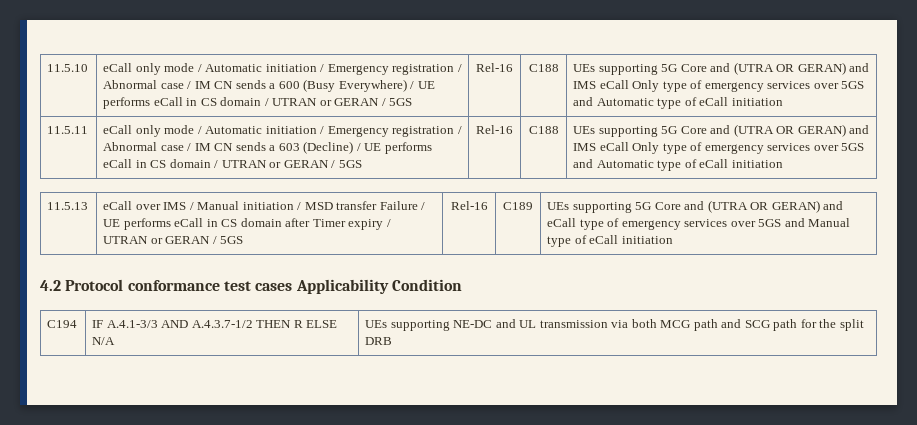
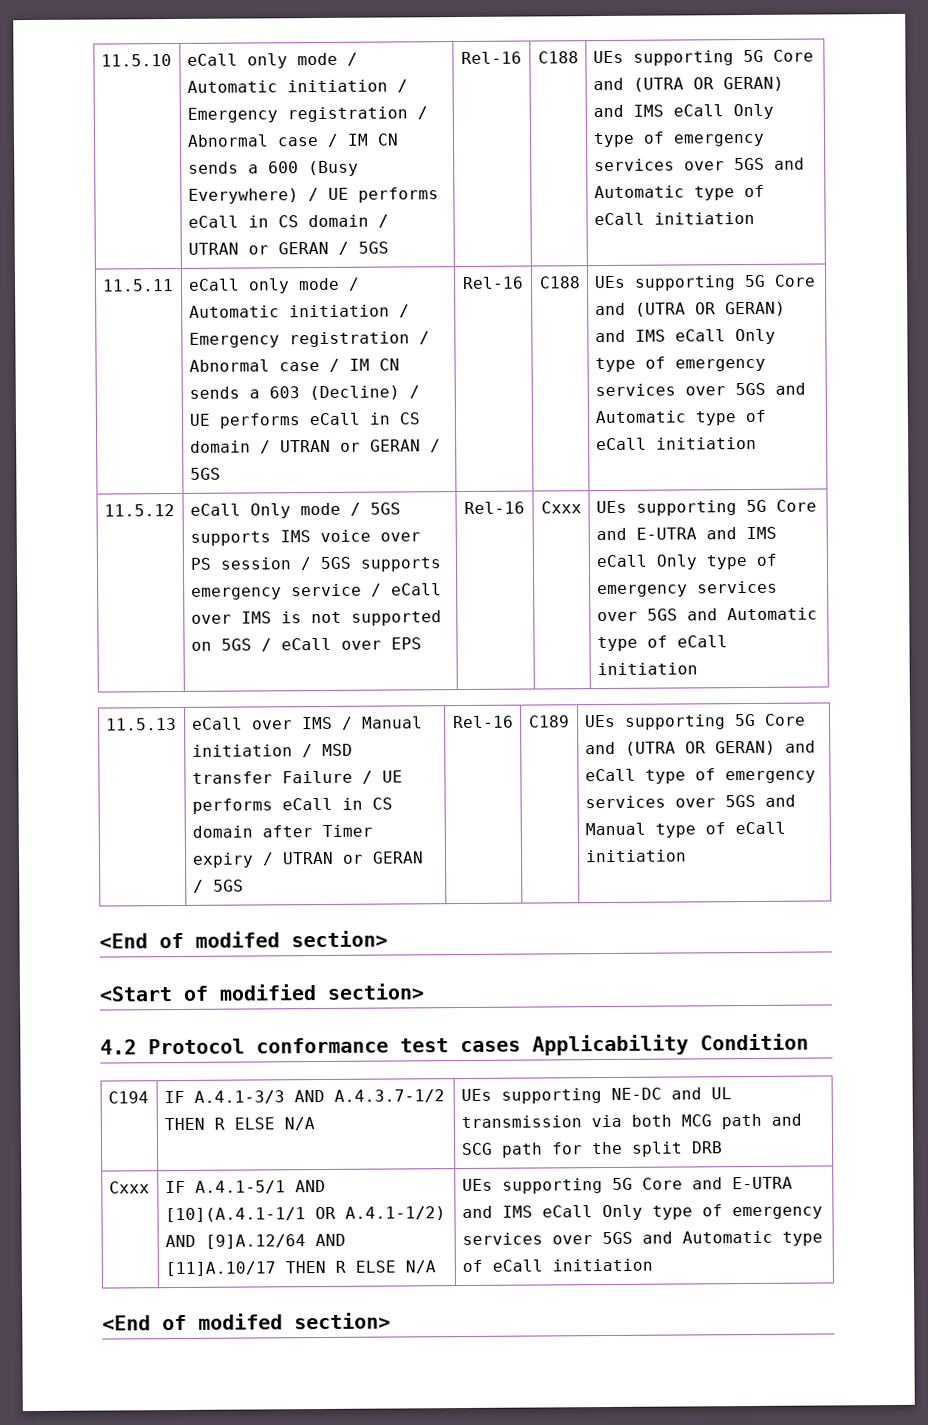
+ 11.5.12 | eCall Only mode / 5GS supports IMS voice over PS session / 5GS supports emergency service / eCall over IMS is not supported on 5GS / eCall over EPS | Rel-16 | Cxxx | UEs supporting 5G Core and E-UTRA and IMS eCall Only type of emergency services over 5GS and Automatic type of eCall initiation
  UEs supporting 5G Core and (UTRA OR GERAN) and eCall type of emergency services over 5GS and Manual type of eCall initiation
+ <End of modifed section>
+ <Start of modified section>
+ Cxxx | IF A.4.1-5/1 AND [10](A.4.1-1/1 OR A.4.1-1/2) AND [9]A.12/64 AND [11]A.10/17 THEN R ELSE N/A | UEs supporting 5G Core and E-UTRA and IMS eCall Only type of emergency services over 5GS and Automatic type of eCall initiation
+ <End of modifed section>

